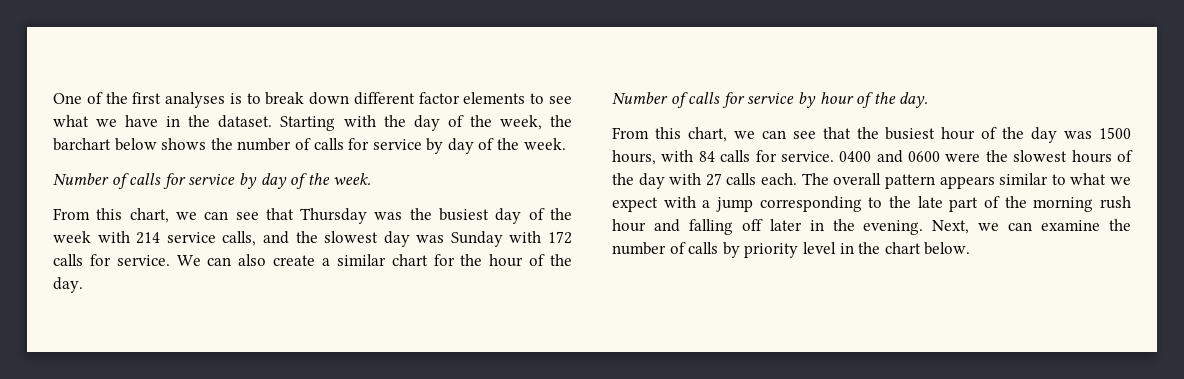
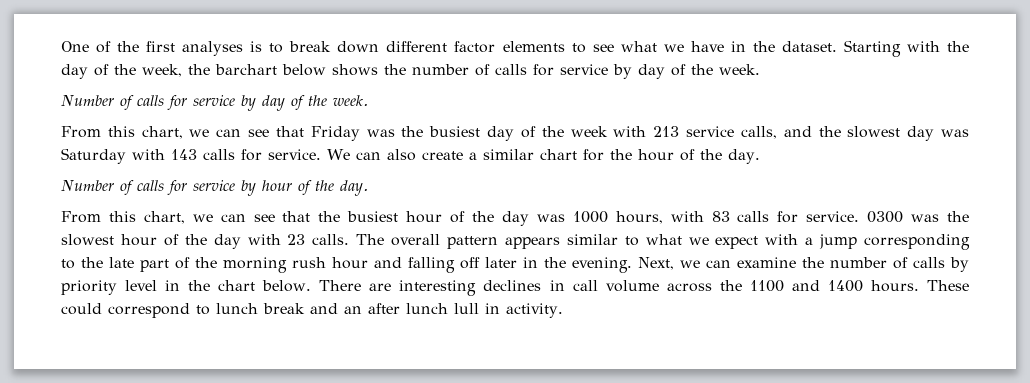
- From this chart, we can see that Thursday was the busiest day of the week with 214 service calls, and the slowest day was Sunday with 172 calls for service.
+ From this chart, we can see that Friday was the busiest day of the week with 213 service calls, and the slowest day was Saturday with 143 calls for service.
- From this chart, we can see that the busiest hour of the day was 1500 hours, with 84 calls for service. 0400 and 0600 were the slowest hours of the day with 27 calls each.
+ From this chart, we can see that the busiest hour of the day was 1000 hours, with 83 calls for service. 0300 was the slowest hour of the day with 23 calls.
+ There are interesting declines in call volume across the 1100 and 1400 hours. These could correspond to lunch break and an after lunch lull in activity.

